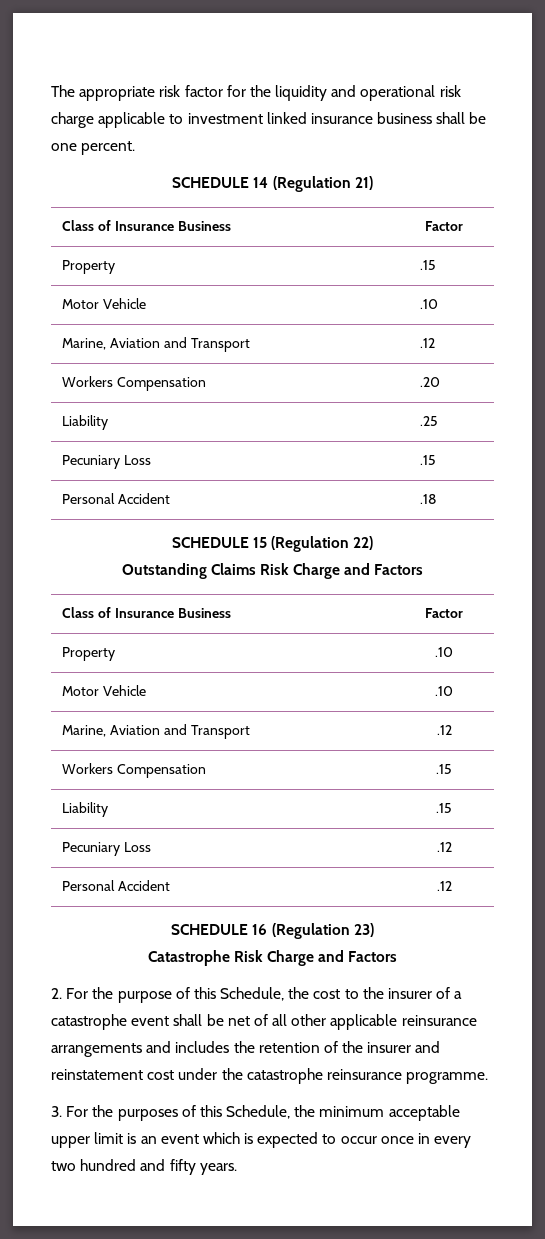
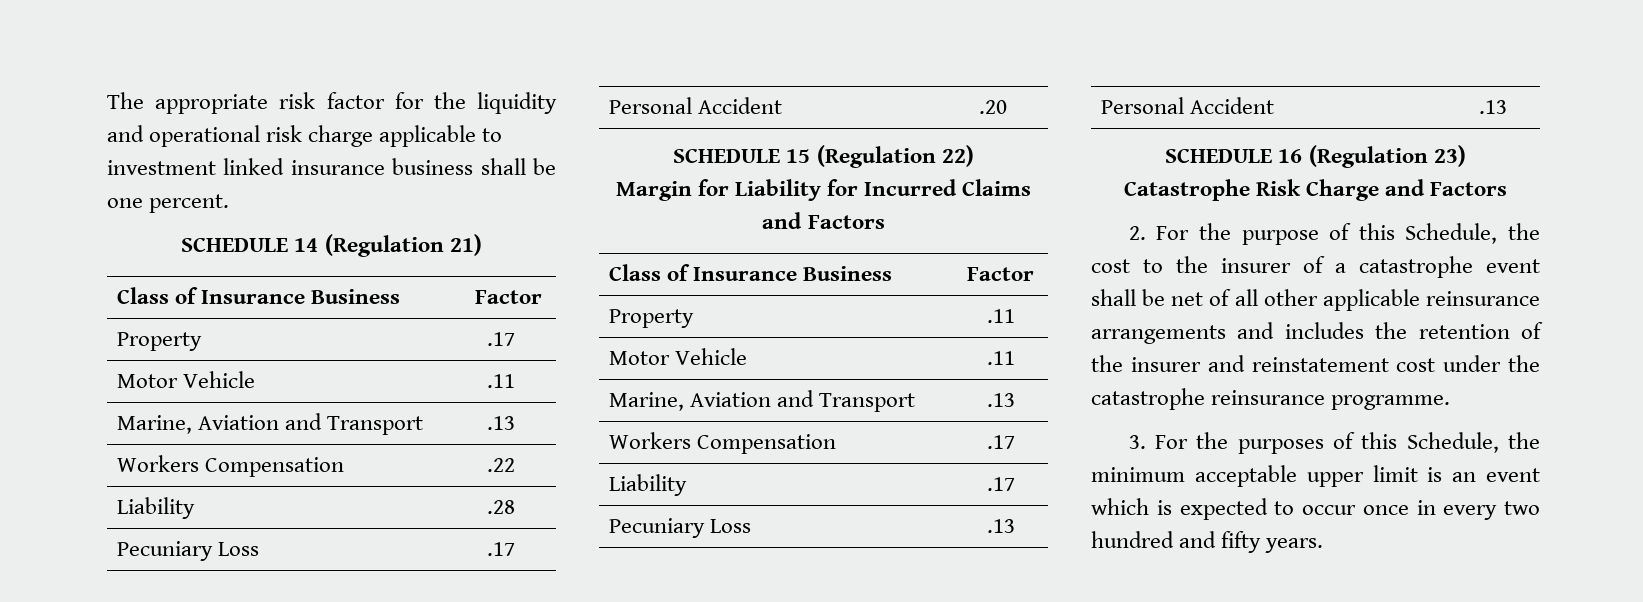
- Property | .15
- Motor Vehicle | .10
- Marine, Aviation and Transport | .12
- Workers Compensation | .20
- Liability | .25
- Pecuniary Loss | .15
- Personal Accident | .18
+ Property | .17
+ Motor Vehicle | .11
+ Marine, Aviation and Transport | .13
+ Workers Compensation | .22
+ Liability | .28
+ Pecuniary Loss | .17
+ Personal Accident | .20
- Outstanding Claims Risk Charge and Factors
+ Margin for Liability for Incurred Claims and Factors
- Property | .10
- Motor Vehicle | .10
- Marine, Aviation and Transport | .12
- Workers Compensation | .15
- Liability | .15
- Pecuniary Loss | .12
- Personal Accident | .12
+ Property | .11
+ Motor Vehicle | .11
+ Marine, Aviation and Transport | .13
+ Workers Compensation | .17
+ Liability | .17
+ Pecuniary Loss | .13
+ Personal Accident | .13

